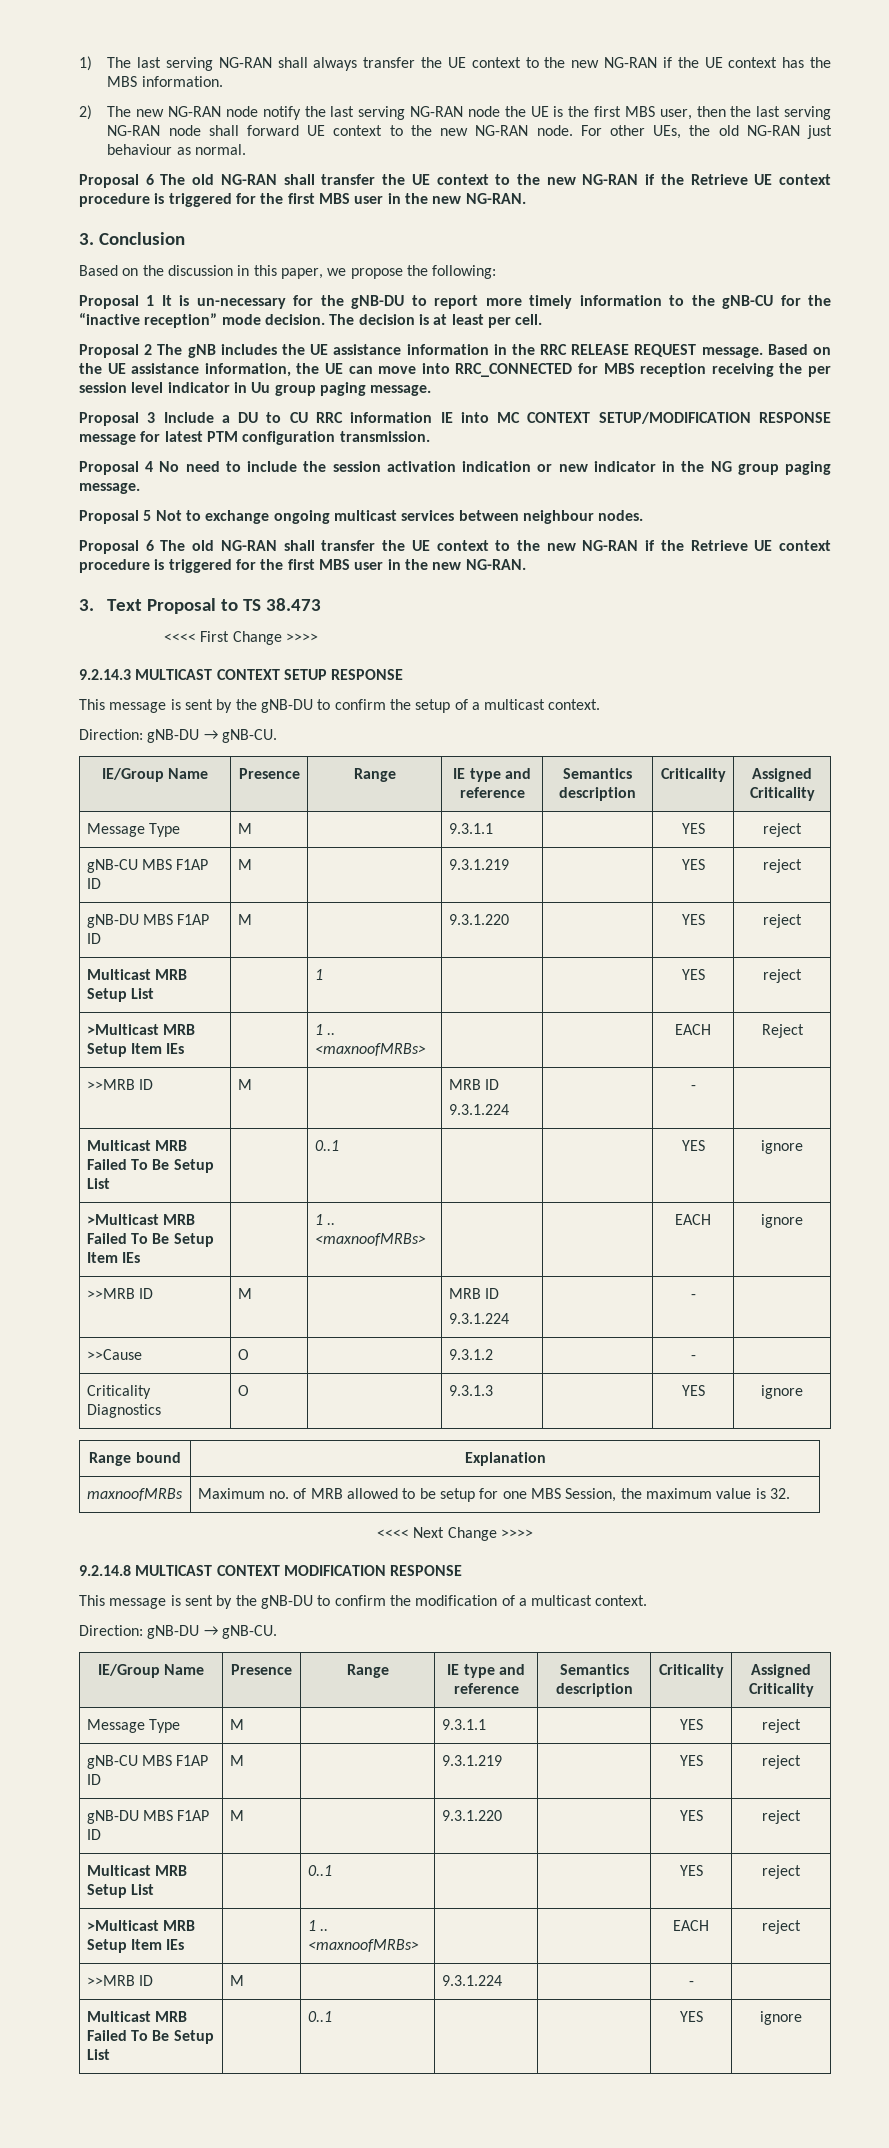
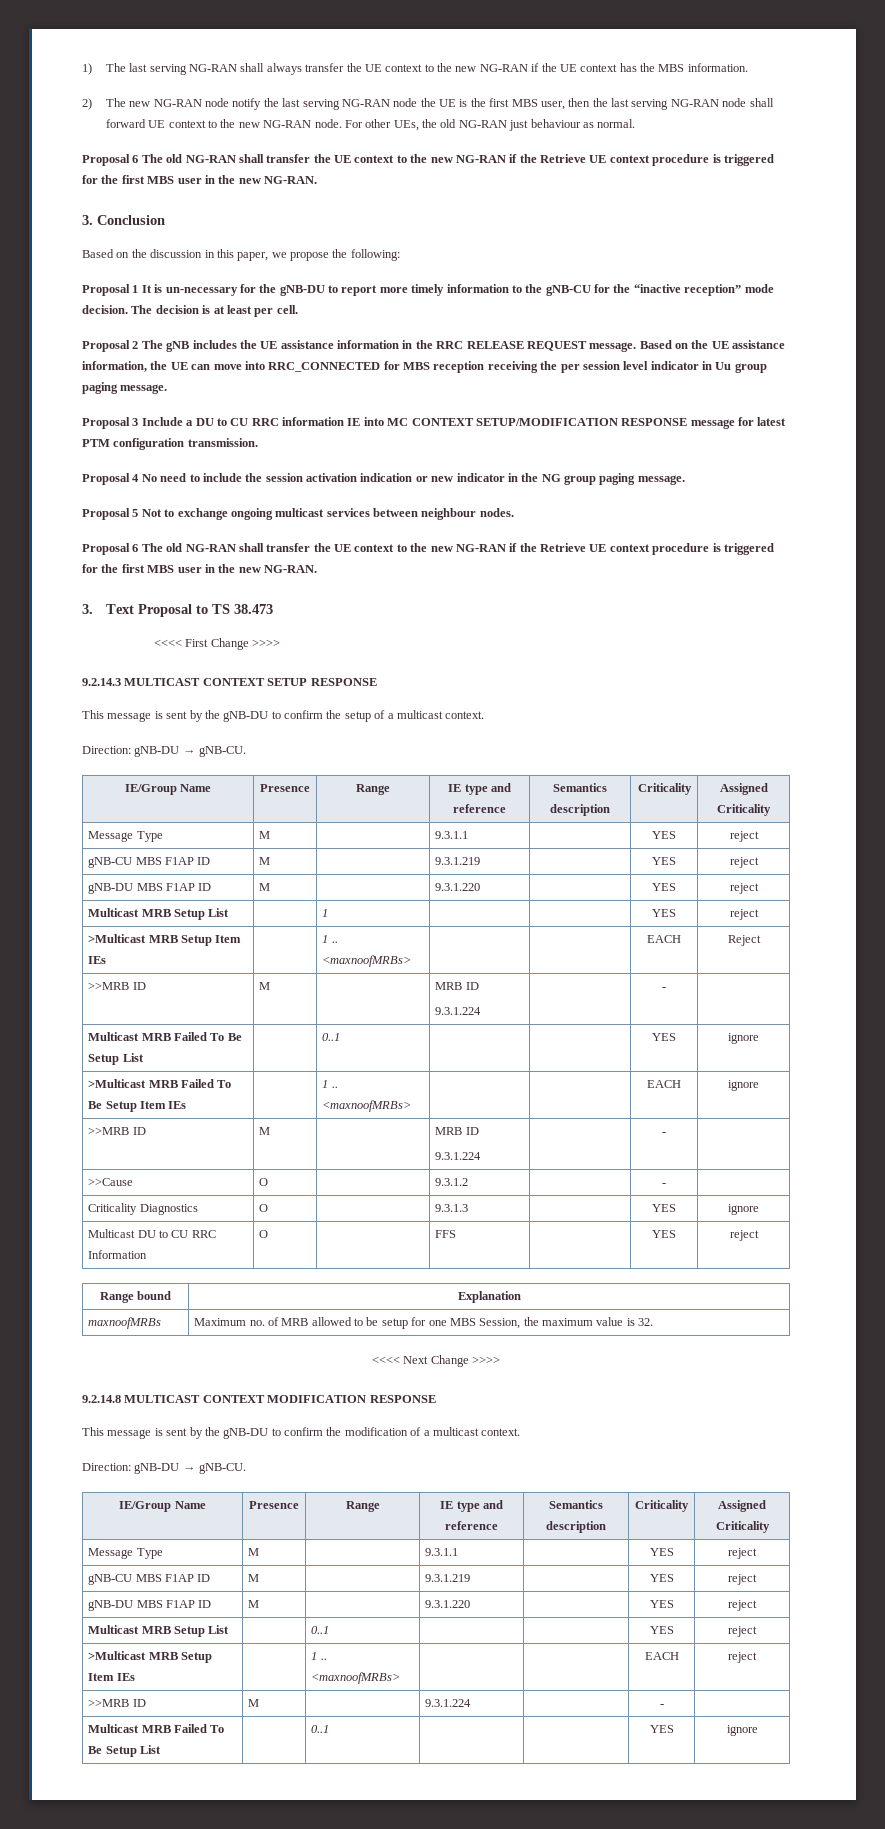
+ Multicast DU to CU RRC Information | O | | FFS | | YES | reject

